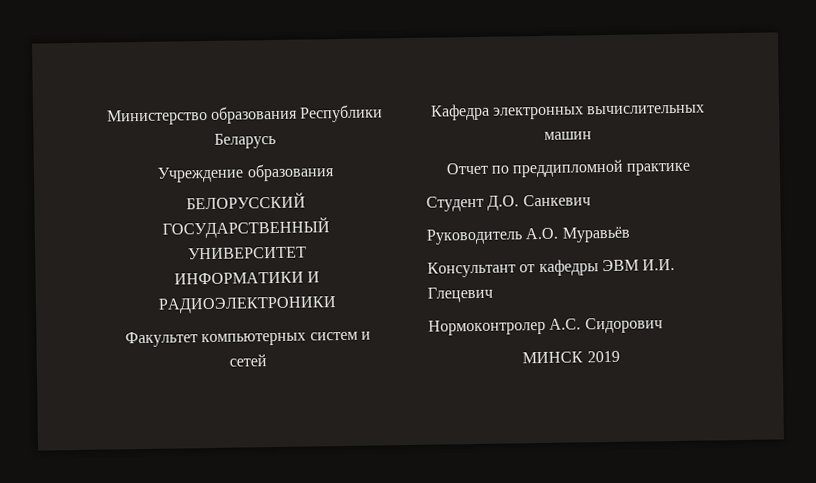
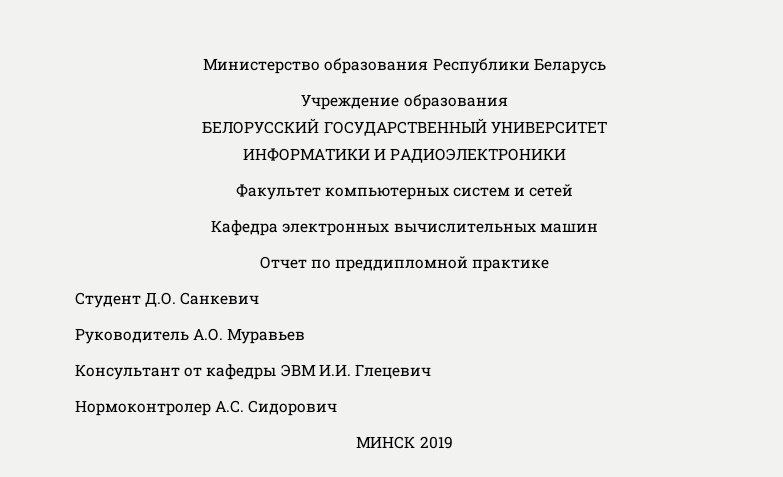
- Руководитель А.О. Муравьёв
+ Руководитель А.О. Муравьев

